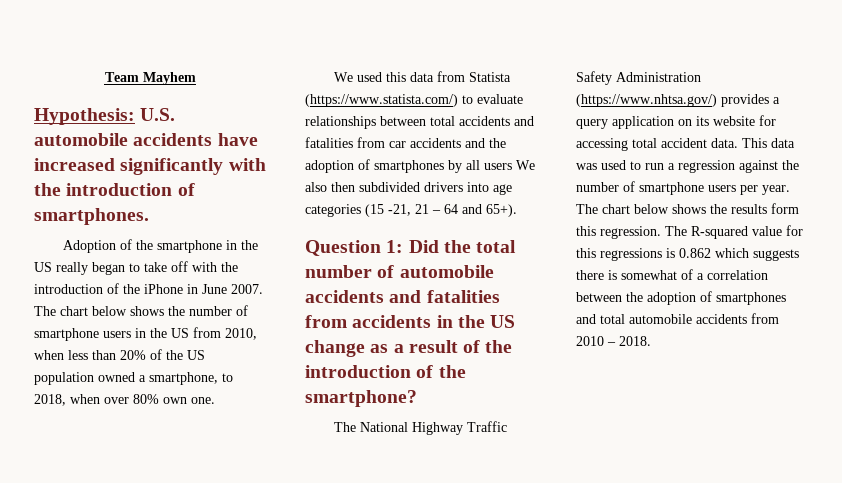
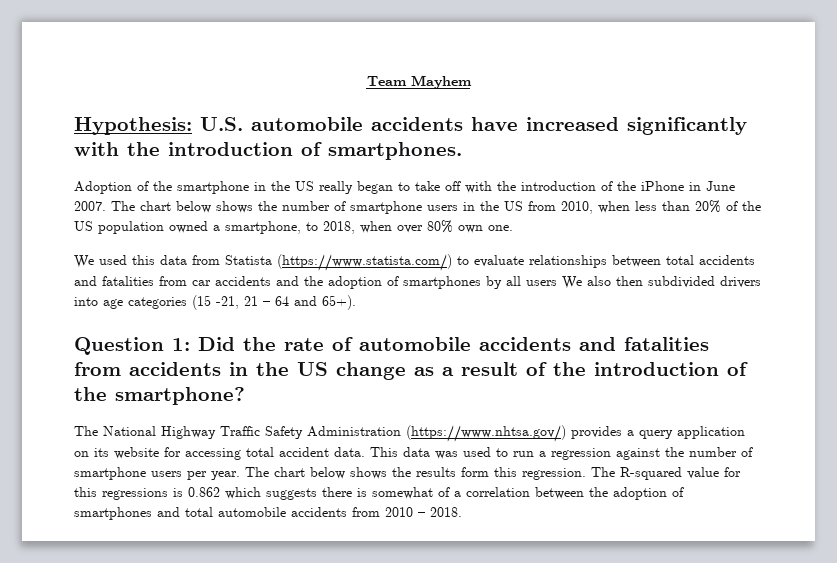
- Question 1: Did the total number of automobile accidents and fatalities from accidents in the US change as a result of the introduction of the smartphone?
+ Question 1: Did the rate of automobile accidents and fatalities from accidents in the US change as a result of the introduction of the smartphone?

